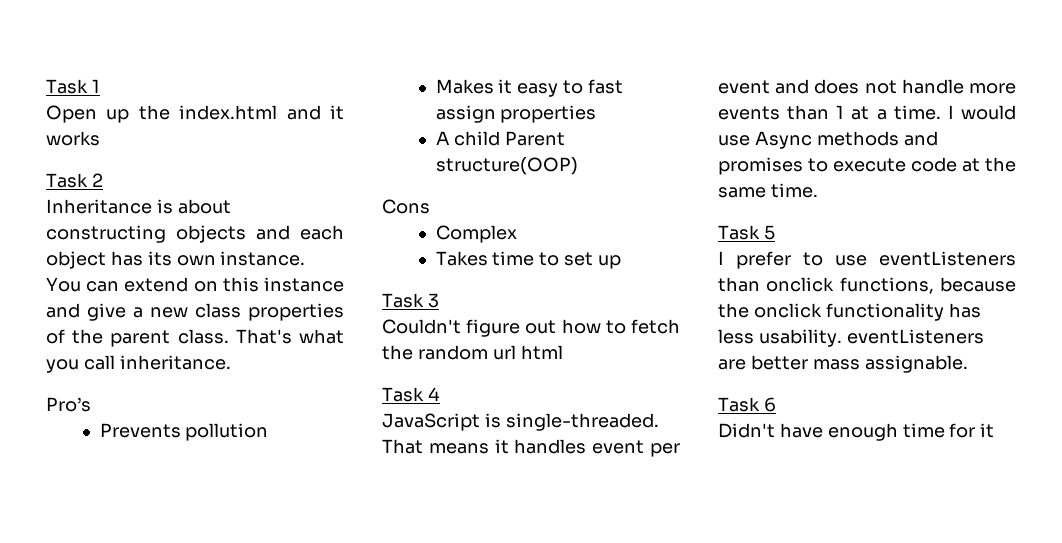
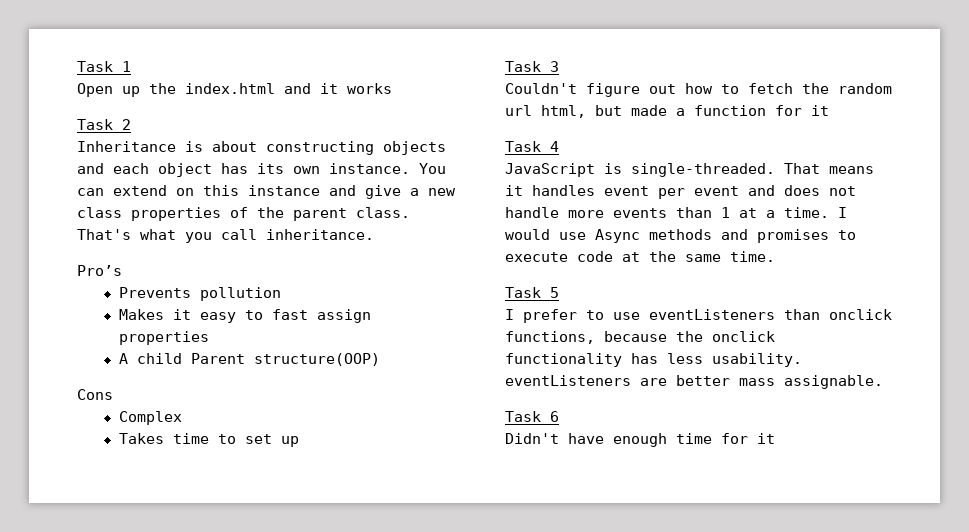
- Couldn't figure out how to fetch the random url html
+ Couldn't figure out how to fetch the random url html, but made a function for it

